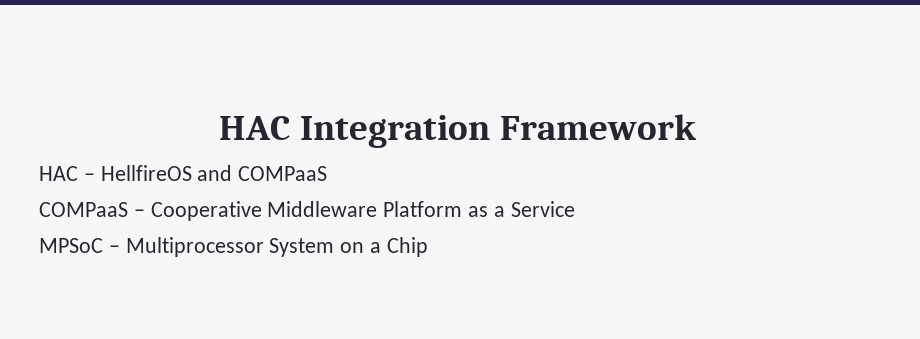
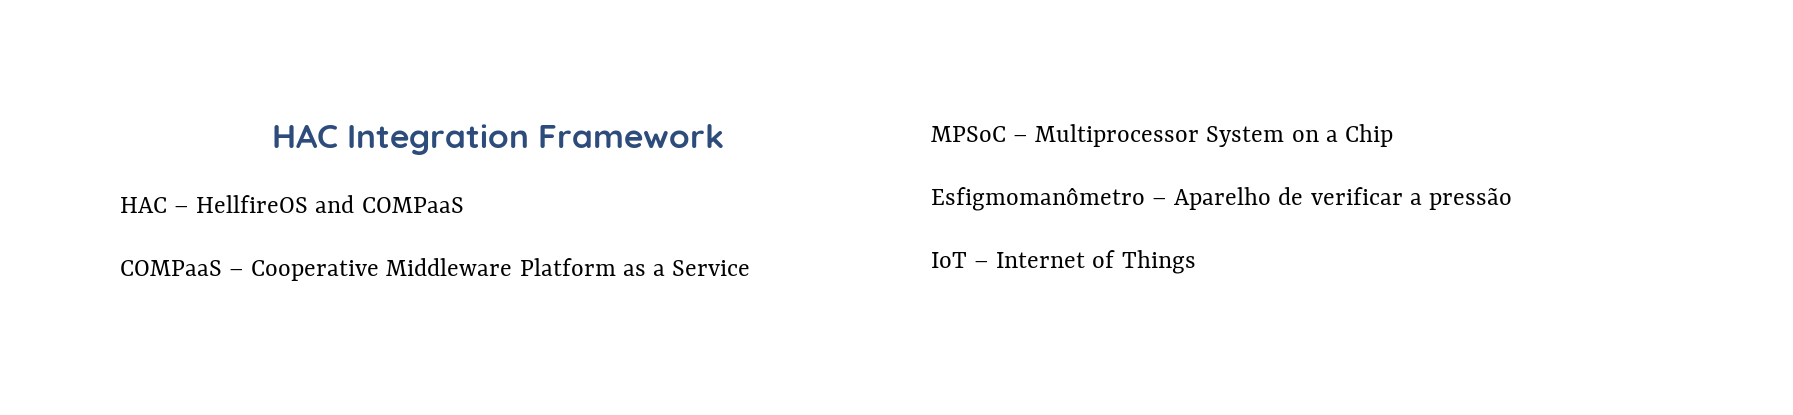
+ Esfigmomanômetro – Aparelho de verificar a pressão
+ IoT – Internet of Things

